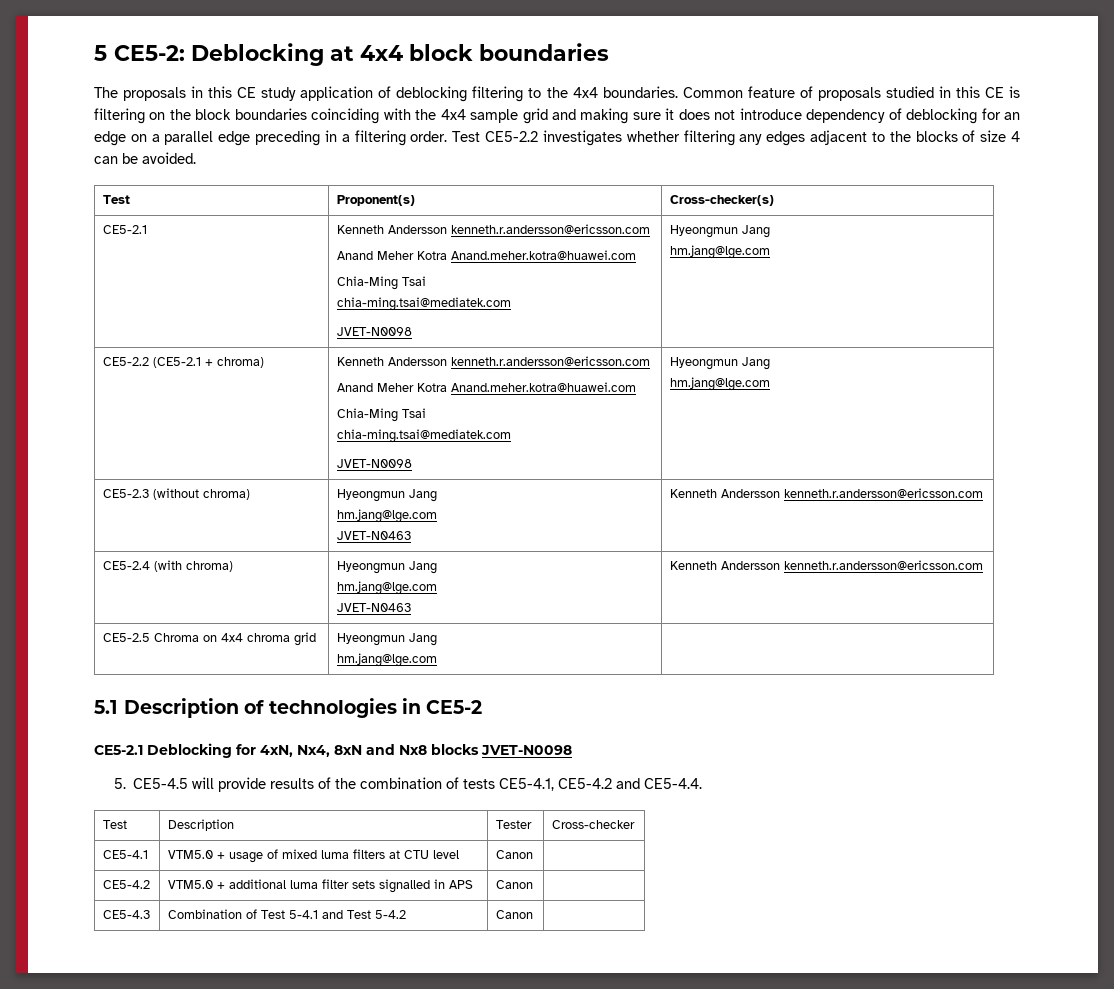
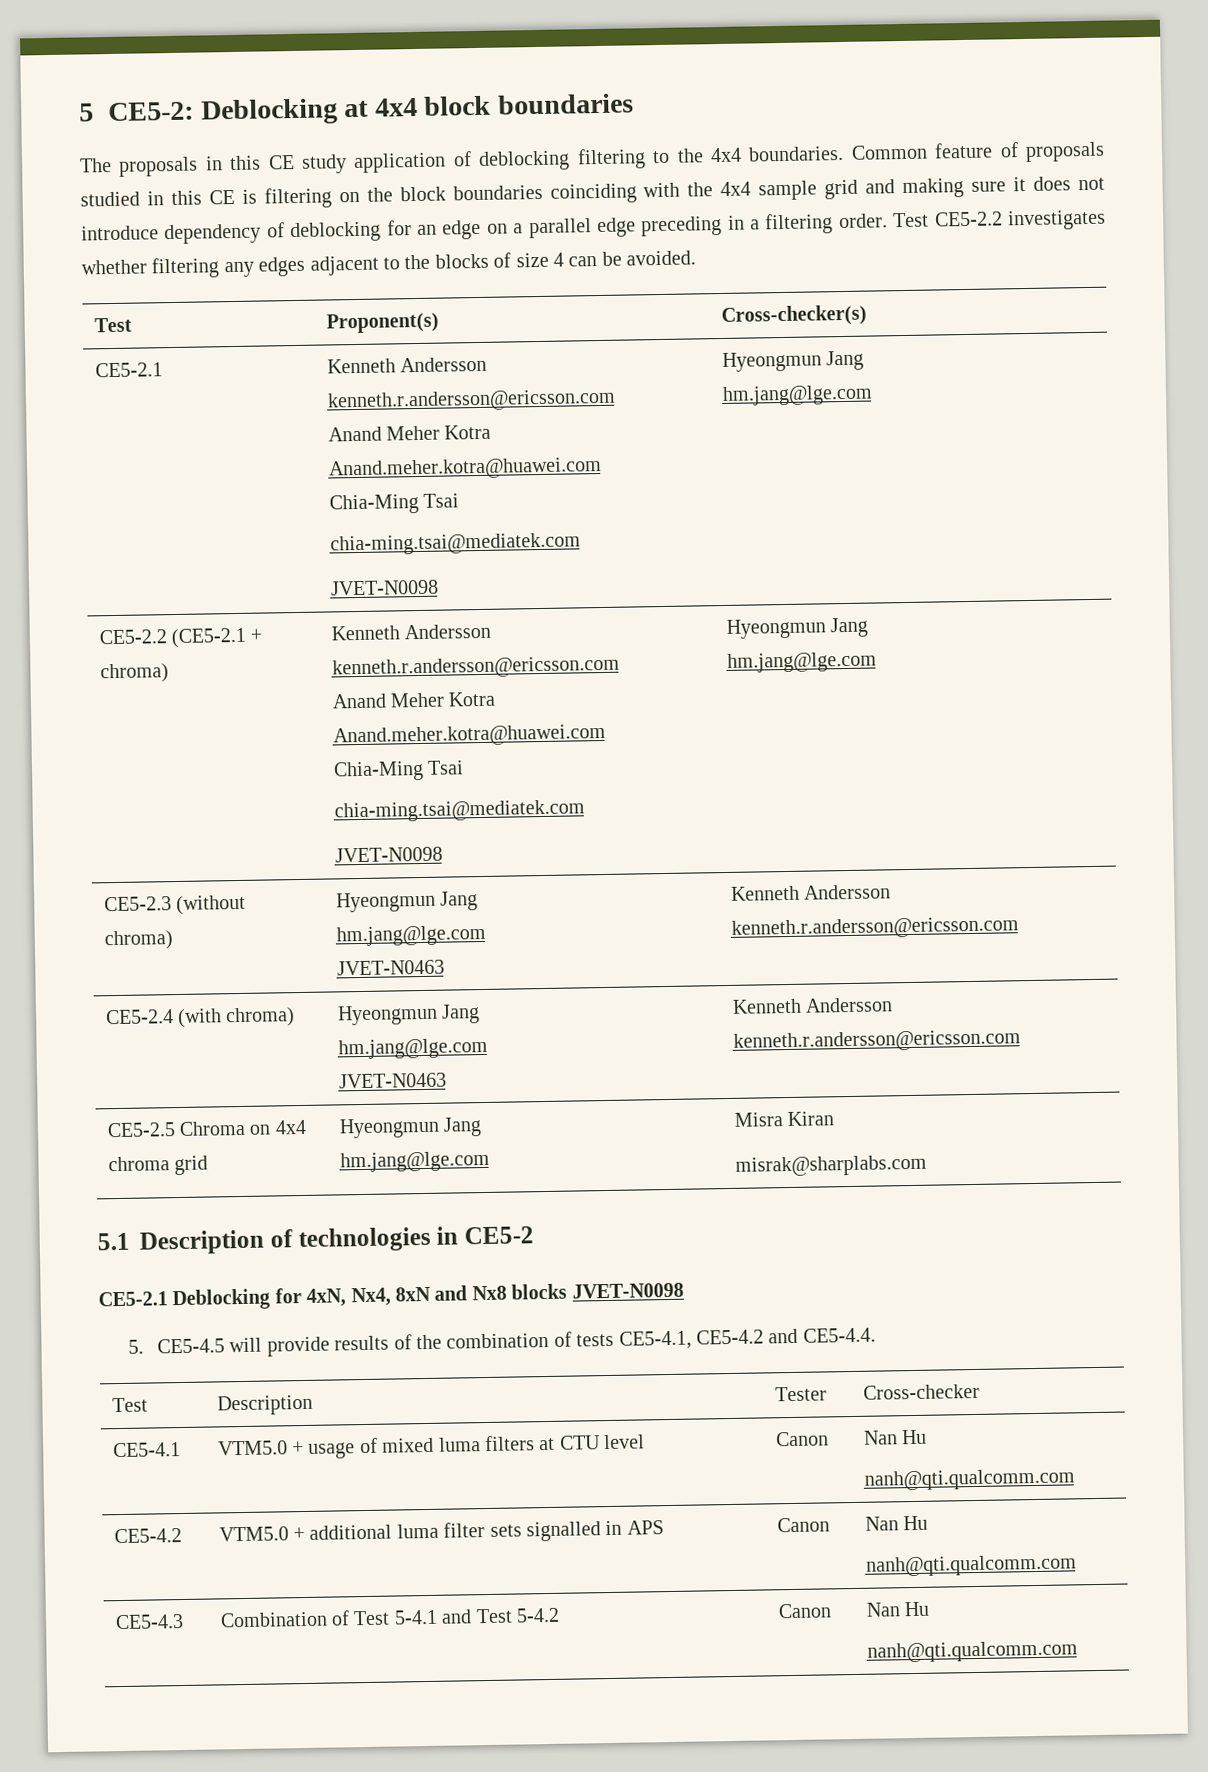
  CE5-2.5 Chroma on 4x4 chroma grid | Hyeongmun Jang
- hm.jang@lge.com |
+ hm.jang@lge.com | Misra Kiran
+ misrak@sharplabs.com
- CE5-4.1 | VTM5.0 + usage of mixed luma filters at CTU level | Canon |
+ CE5-4.1 | VTM5.0 + usage of mixed luma filters at CTU level | Canon | Nan Hu
+ nanh@qti.qualcomm.com
- CE5-4.2 | VTM5.0 + additional luma filter sets signalled in APS | Canon |
+ CE5-4.2 | VTM5.0 + additional luma filter sets signalled in APS | Canon | Nan Hu
+ nanh@qti.qualcomm.com
- CE5-4.3 | Combination of Test 5-4.1 and Test 5-4.2 | Canon |
+ CE5-4.3 | Combination of Test 5-4.1 and Test 5-4.2 | Canon | Nan Hu
+ nanh@qti.qualcomm.com

